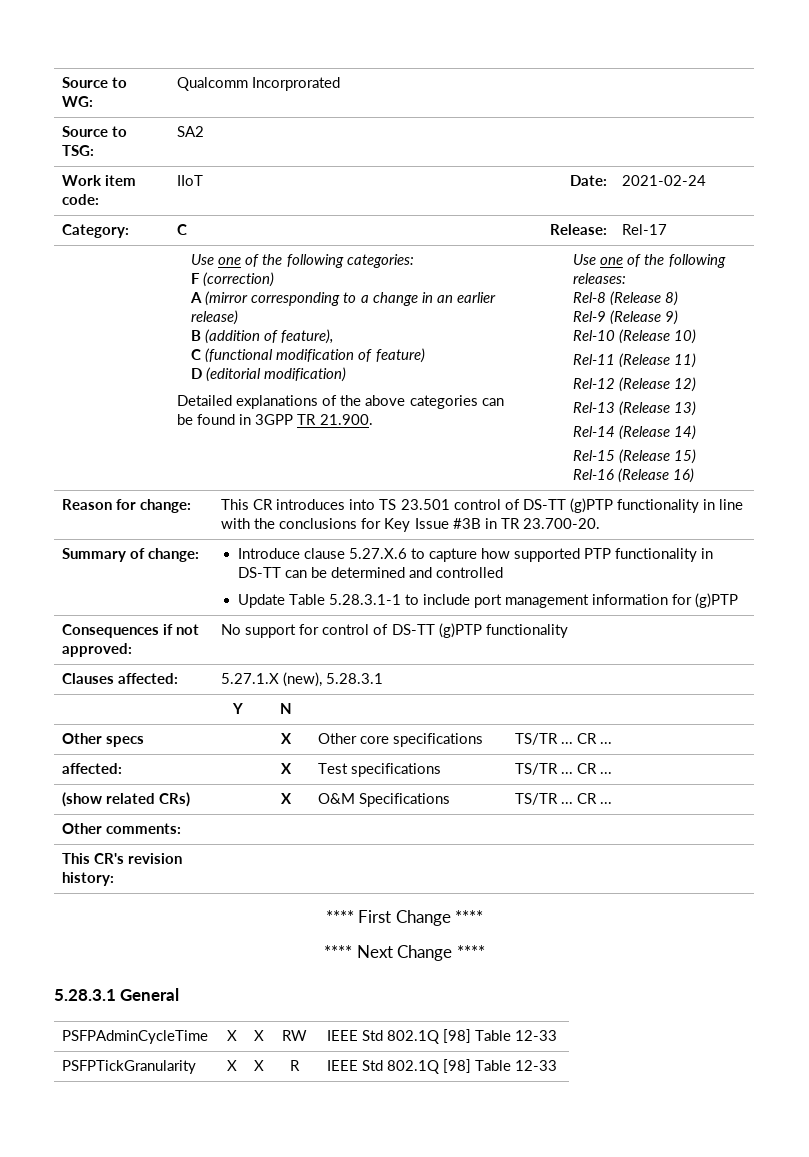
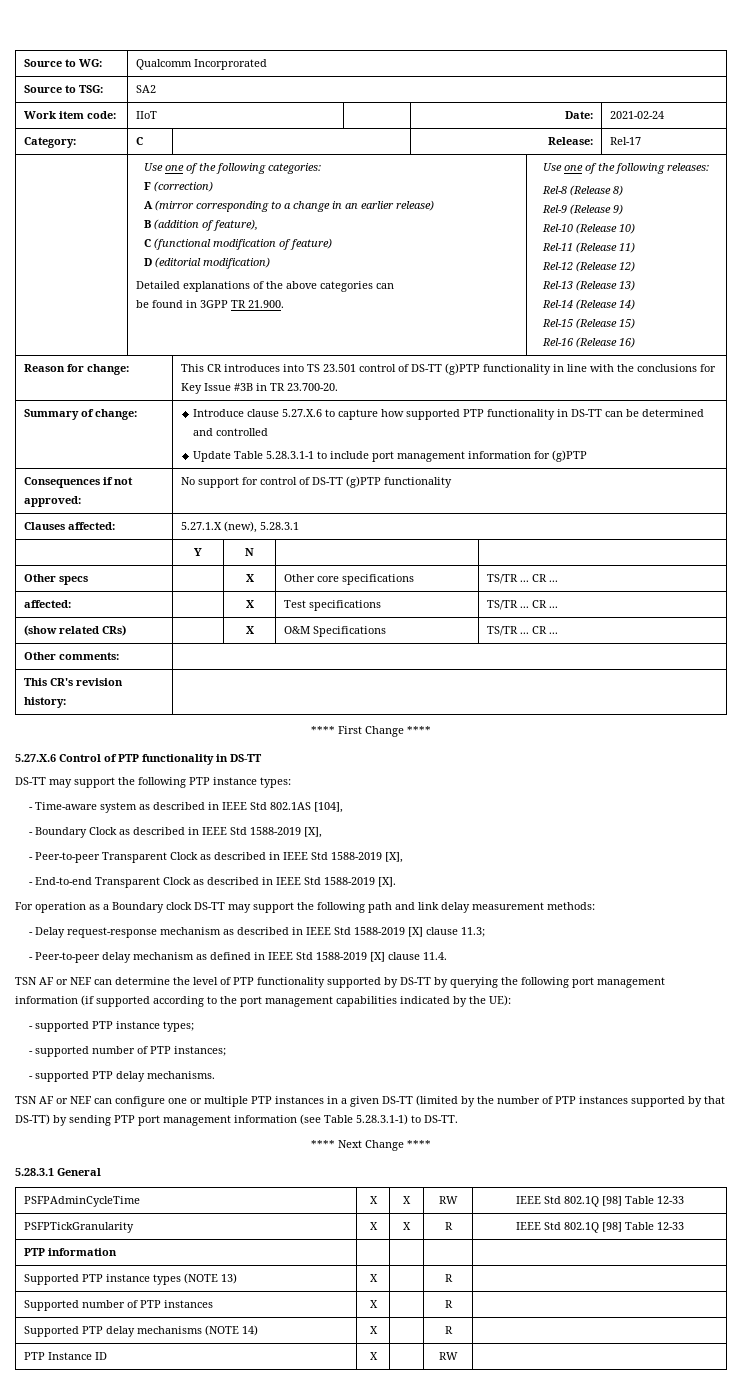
+ 5.27.X.6 Control of PTP functionality in DS-TT
+ DS-TT may support the following PTP instance types:
+ - Time-aware system as described in IEEE Std 802.1AS [104],
+ - Boundary Clock as described in IEEE Std 1588-2019 [X],
+ - Peer-to-peer Transparent Clock as described in IEEE Std 1588-2019 [X],
+ - End-to-end Transparent Clock as described in IEEE Std 1588-2019 [X].
+ For operation as a Boundary clock DS-TT may support the following path and link delay measurement methods:
+ - Delay request-response mechanism as described in IEEE Std 1588-2019 [X] clause 11.3;
+ - Peer-to-peer delay mechanism as defined in IEEE Std 1588-2019 [X] clause 11.4.
+ TSN AF or NEF can determine the level of PTP functionality supported by DS-TT by querying the following port management information (if supported according to the port management capabilities indicated by the UE):
+ - supported PTP instance types;
+ - supported number of PTP instances;
+ - supported PTP delay mechanisms.
+ TSN AF or NEF can configure one or multiple PTP instances in a given DS-TT (limited by the number of PTP instances supported by that DS-TT) by sending PTP port management information (see Table 5.28.3.1-1) to DS-TT.
+ PTP information | | | |
+ Supported PTP instance types (NOTE 13) | X | | R |
+ Supported number of PTP instances | X | | R |
+ Supported PTP delay mechanisms (NOTE 14) | X | | R |
+ PTP Instance ID | X | | RW |

